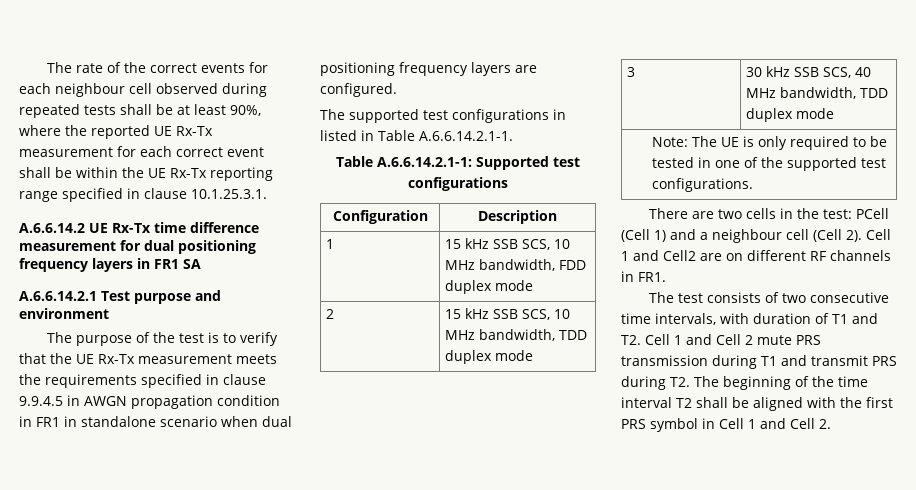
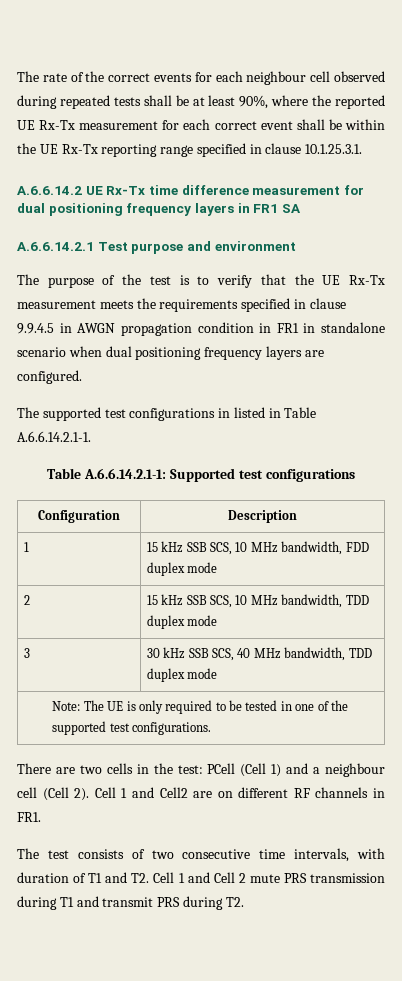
- The test consists of two consecutive time intervals, with duration of T1 and T2. Cell 1 and Cell 2 mute PRS transmission during T1 and transmit PRS during T2. The beginning of the time interval T2 shall be aligned with the first PRS symbol in Cell 1 and Cell 2.
+ The test consists of two consecutive time intervals, with duration of T1 and T2. Cell 1 and Cell 2 mute PRS transmission during T1 and transmit PRS during T2.

